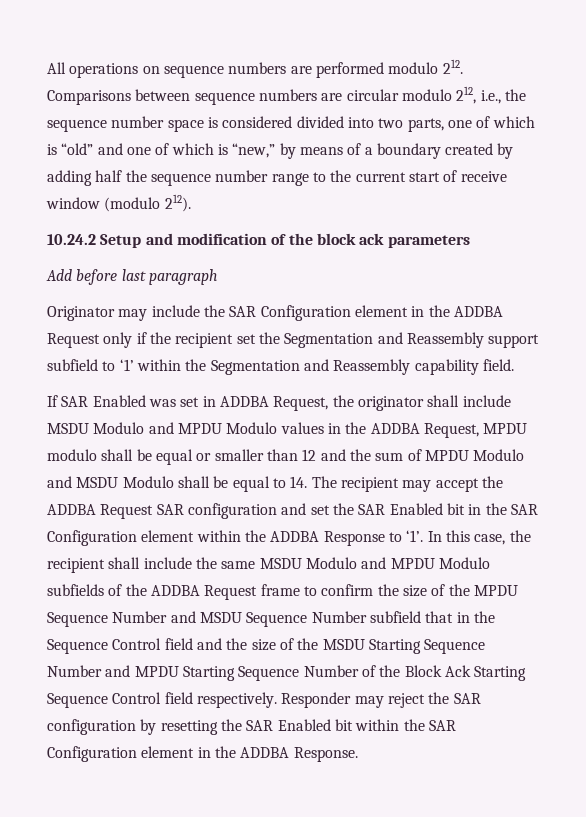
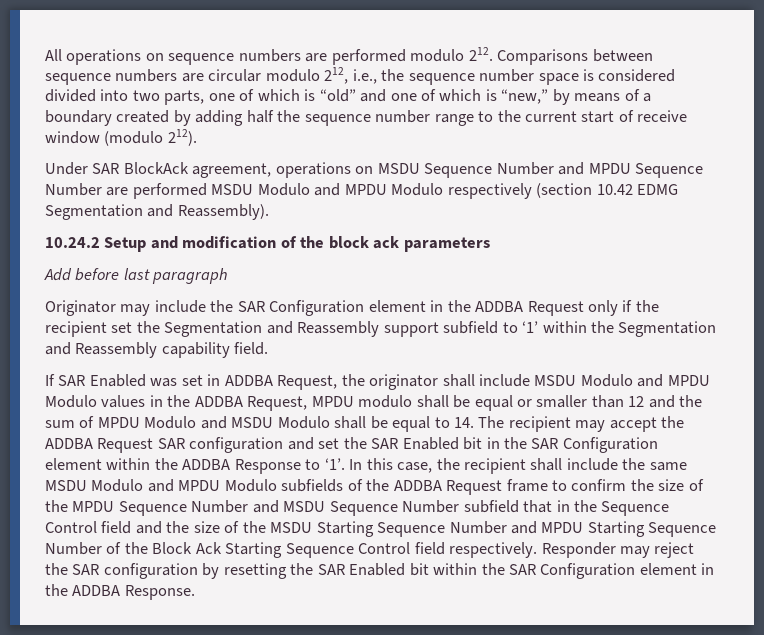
+ Under SAR BlockAck agreement, operations on MSDU Sequence Number and MPDU Sequence Number are performed MSDU Modulo and MPDU Modulo respectively (section 10.42 EDMG Segmentation and Reassembly).

